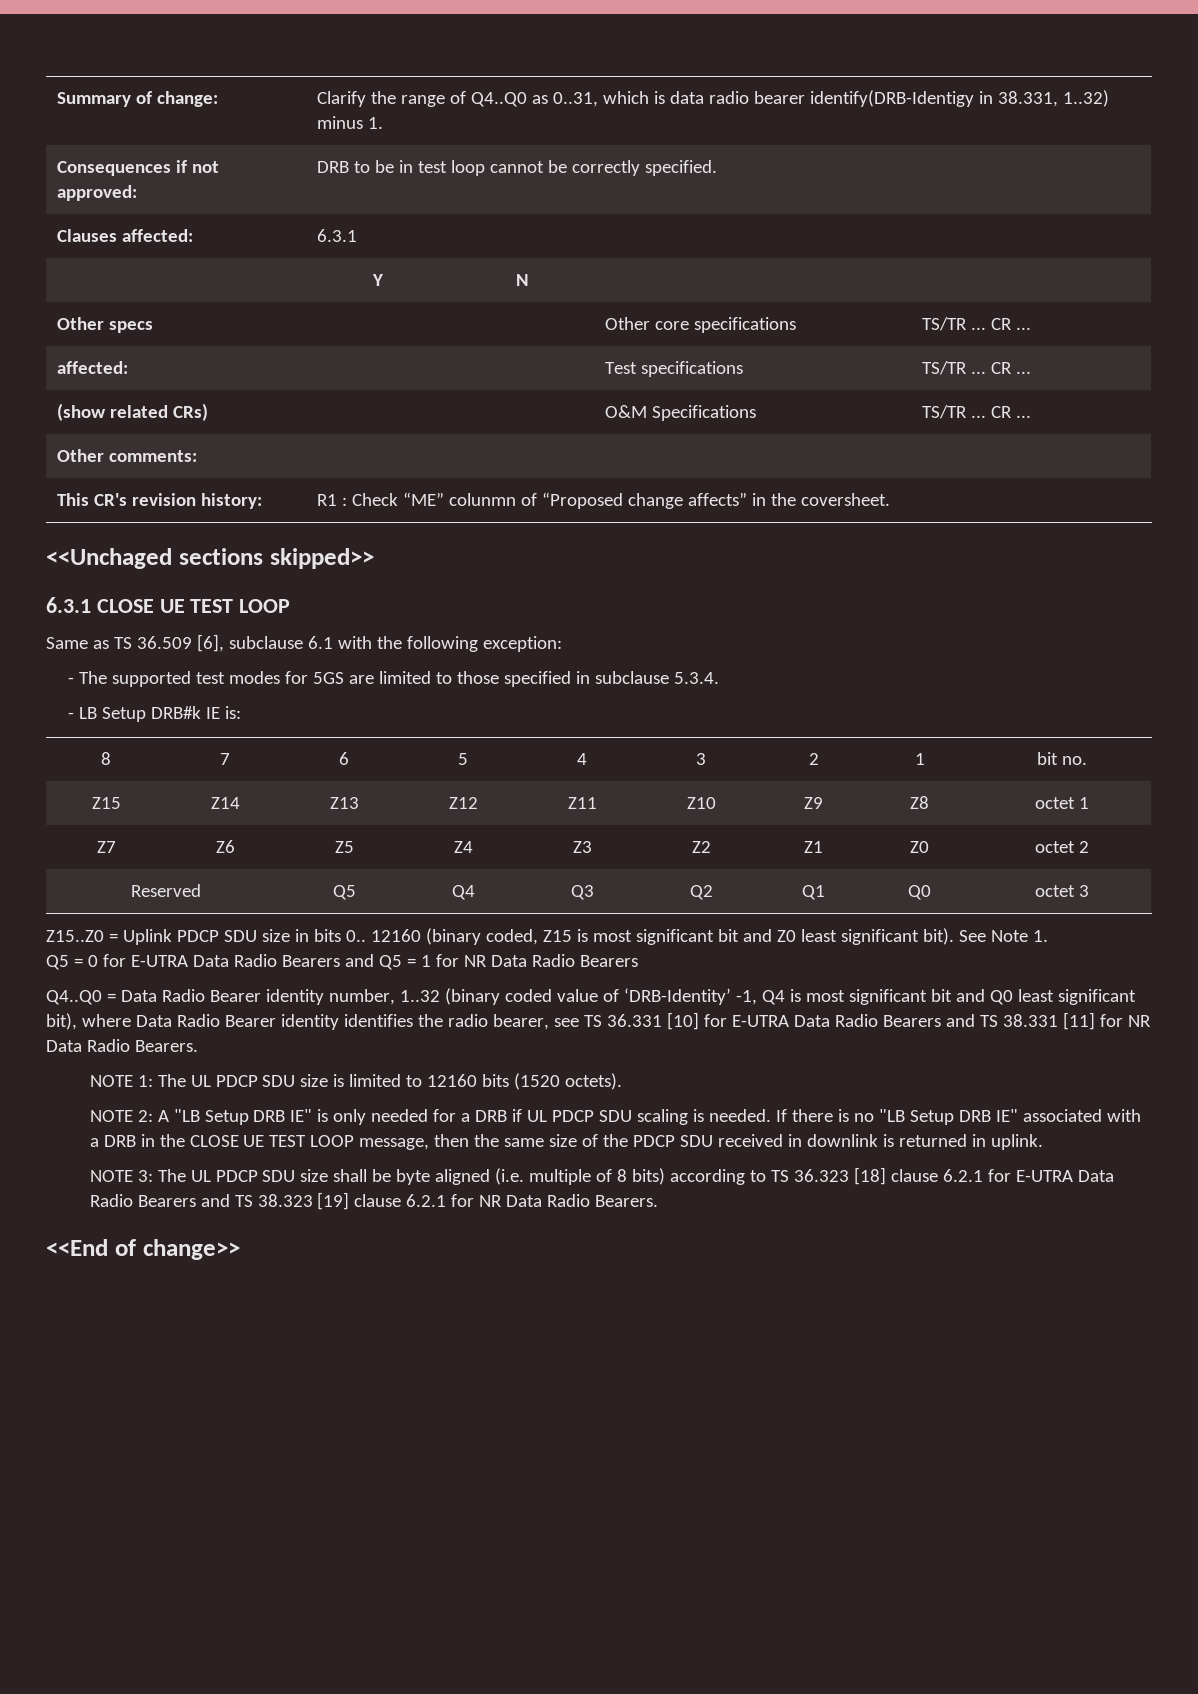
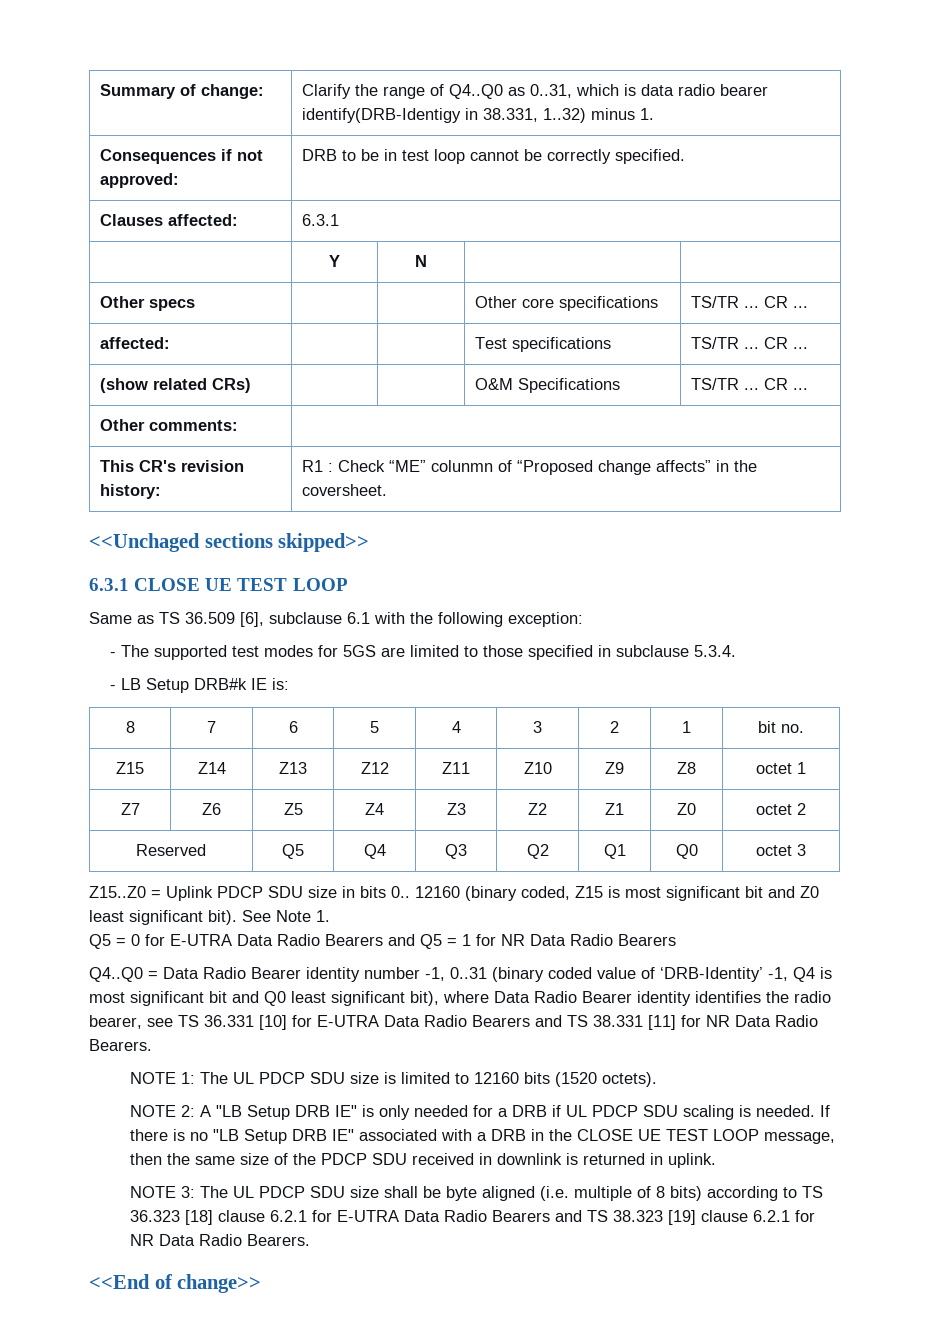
- Q4..Q0 = Data Radio Bearer identity number, 1..32 (binary coded value of ‘DRB-Identity’ -1, Q4 is most significant bit and Q0 least significant bit), where Data Radio Bearer identity identifies the radio bearer, see TS 36.331 [10] for E-UTRA Data Radio Bearers and TS 38.331 [11] for NR Data Radio Bearers.
+ Q4..Q0 = Data Radio Bearer identity number -1, 0..31 (binary coded value of ‘DRB-Identity’ -1, Q4 is most significant bit and Q0 least significant bit), where Data Radio Bearer identity identifies the radio bearer, see TS 36.331 [10] for E-UTRA Data Radio Bearers and TS 38.331 [11] for NR Data Radio Bearers.

